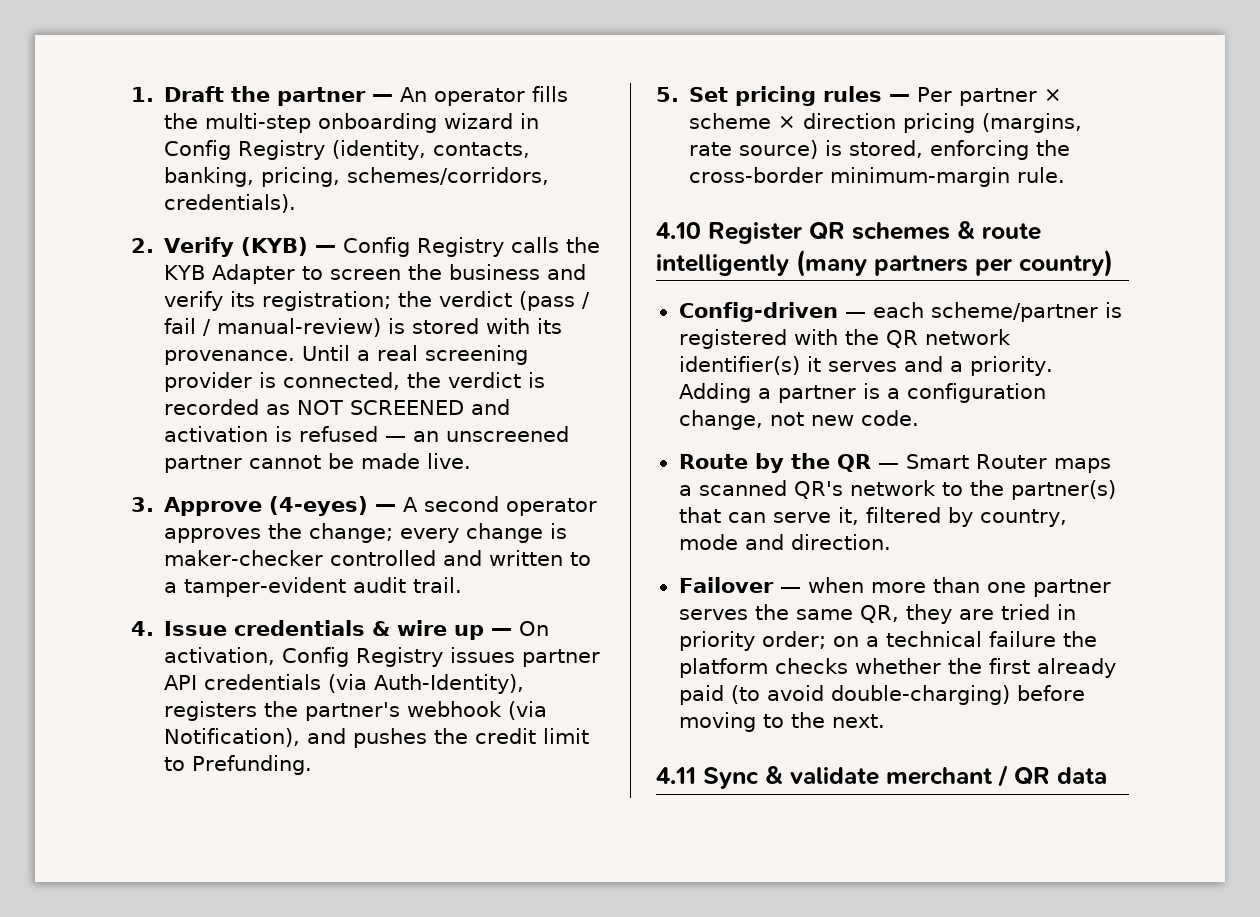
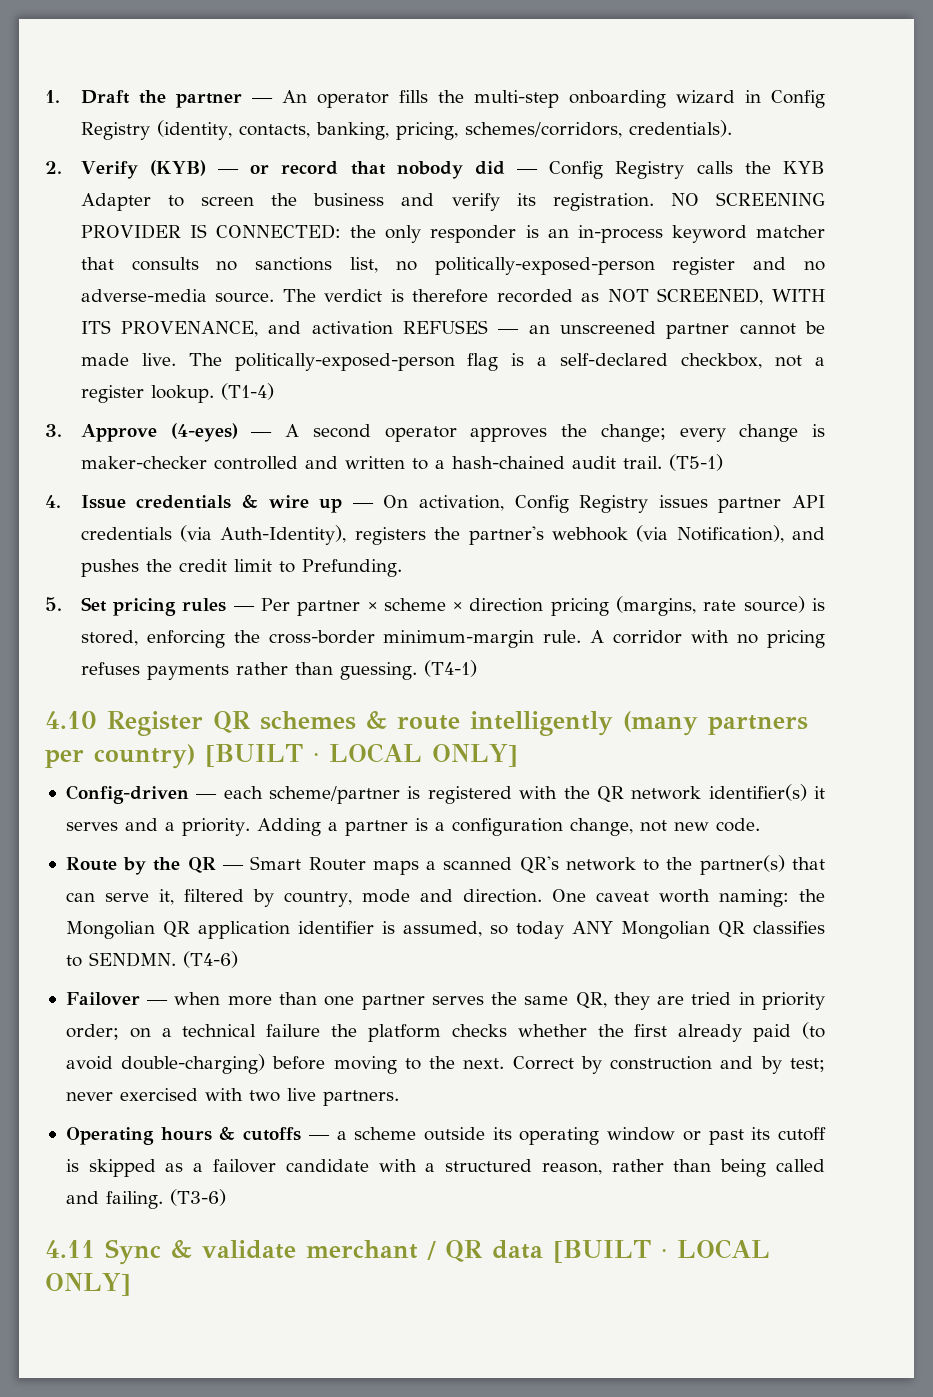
- 2. Verify (KYB) — Config Registry calls the KYB Adapter to screen the business and verify its registration; the verdict (pass / fail / manual-review) is stored with its provenance. Until a real screening provider is connected, the verdict is recorded as NOT SCREENED and activation is refused — an unscreened partner cannot be made live.
+ 2. Verify (KYB) — or record that nobody did — Config Registry calls the KYB Adapter to screen the business and verify its registration. NO SCREENING PROVIDER IS CONNECTED: the only responder is an in-process keyword matcher that consults no sanctions list, no politically-exposed-person register and no adverse-media source. The verdict is therefore recorded as NOT SCREENED, WITH ITS PROVENANCE, and activation REFUSES — an unscreened partner cannot be made live. The politically-exposed-person flag is a self-declared checkbox, not a register lookup. (T1-4)
- 3. Approve (4-eyes) — A second operator approves the change; every change is maker-checker controlled and written to a tamper-evident audit trail.
+ 3. Approve (4-eyes) — A second operator approves the change; every change is maker-checker controlled and written to a hash-chained audit trail. (T5-1)
+ A corridor with no pricing refuses payments rather than guessing. (T4-1)
- 4.10 Register QR schemes & route intelligently (many partners per country)
+ 4.10 Register QR schemes & route intelligently (many partners per country) [BUILT · LOCAL ONLY]
+ One caveat worth naming: the Mongolian QR application identifier is assumed, so today ANY Mongolian QR classifies to SENDMN. (T4-6)
+ Correct by construction and by test; never exercised with two live partners.
+ Operating hours & cutoffs — a scheme outside its operating window or past its cutoff is skipped as a failover candidate with a structured reason, rather than being called and failing. (T3-6)
- 4.11 Sync & validate merchant / QR data
+ 4.11 Sync & validate merchant / QR data [BUILT · LOCAL ONLY]

